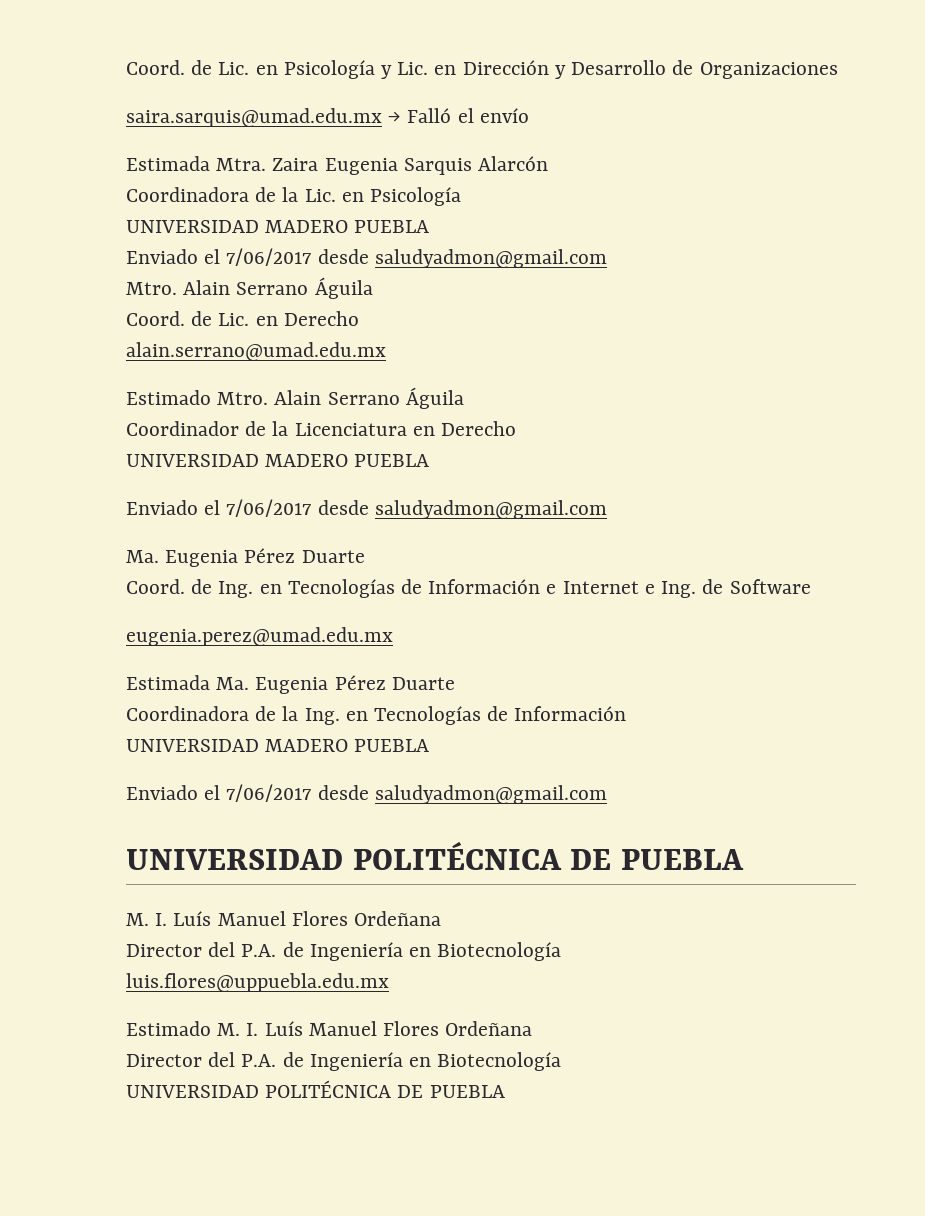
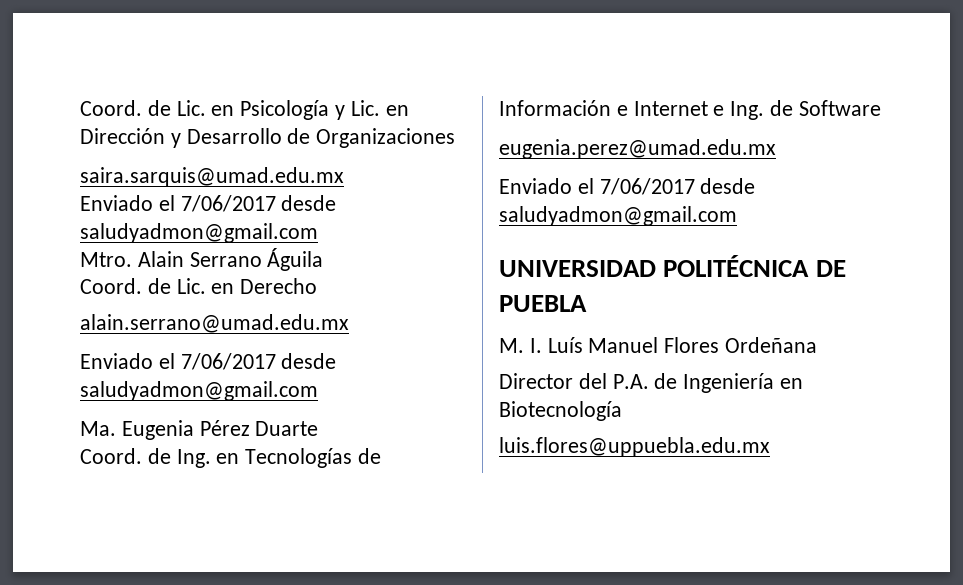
- saira.sarquis@umad.edu.mx → Falló el envío
- Estimada Mtra. Zaira Eugenia Sarquis Alarcón
- Coordinadora de la Lic. en Psicología
- UNIVERSIDAD MADERO PUEBLA
+ saira.sarquis@umad.edu.mx
- Estimado Mtro. Alain Serrano Águila
- Coordinador de la Licenciatura en Derecho
- UNIVERSIDAD MADERO PUEBLA
- Estimada Ma. Eugenia Pérez Duarte
- Coordinadora de la Ing. en Tecnologías de Información
- UNIVERSIDAD MADERO PUEBLA
- Estimado M. I. Luís Manuel Flores Ordeñana
- Director del P.A. de Ingeniería en Biotecnología
- UNIVERSIDAD POLITÉCNICA DE PUEBLA

